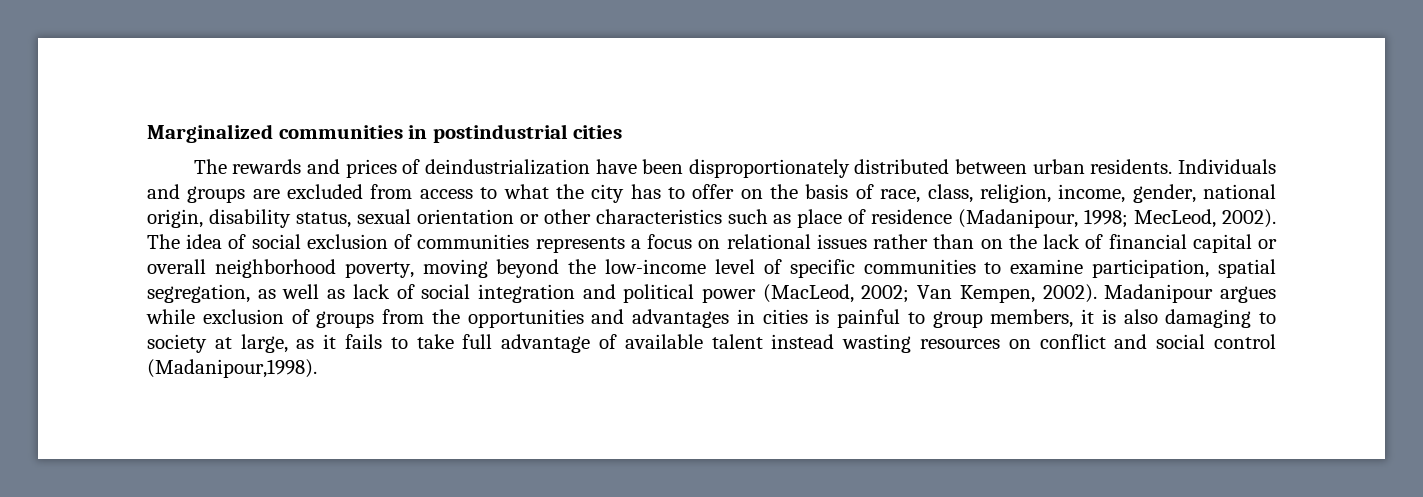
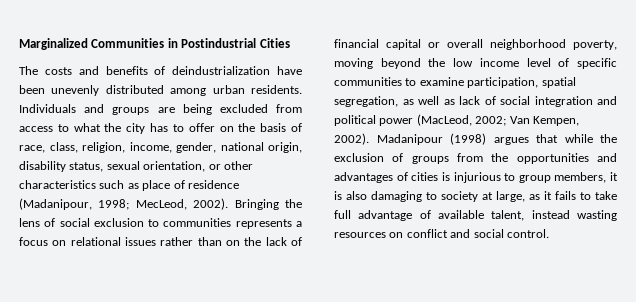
- Marginalized communities in postindustrial cities
- The rewards and prices of deindustrialization have been disproportionately distributed between urban residents.
+ Marginalized Communities in Postindustrial Cities
+ The costs and benefits of deindustrialization have been unevenly distributed among urban residents.
- Individuals and groups are excluded from access to what the city has to offer on the basis of race, class, religion, income, gender, national origin, disability status, sexual orientation or other characteristics such as place of residence (Madanipour, 1998; MecLeod, 2002).
+ Individuals and groups are being excluded from access to what the city has to offer on the basis of race, class, religion, income, gender, national origin, disability status, sexual orientation, or other characteristics such as place of residence (Madanipour, 1998; MecLeod, 2002).
- The idea of social exclusion of communities represents a focus on relational issues rather than on the lack of financial capital or overall neighborhood poverty, moving beyond the low-income level of specific communities to examine participation, spatial segregation, as well as lack of social integration and political power (MacLeod, 2002; Van Kempen, 2002).
+ Bringing the lens of social exclusion to communities represents a focus on relational issues rather than on the lack of financial capital or overall neighborhood poverty, moving beyond the low income level of specific communities to examine participation, spatial segregation, as well as lack of social integration and political power (MacLeod, 2002; Van Kempen, 2002).
- Madanipour argues while exclusion of groups from the opportunities and advantages in cities is painful to group members, it is also damaging to society at large, as it fails to take full advantage of available talent instead wasting resources on conflict and social control (Madanipour,1998).
+ Madanipour (1998) argues that while the exclusion of groups from the opportunities and advantages of cities is injurious to group members, it is also damaging to society at large, as it fails to take full advantage of available talent, instead wasting resources on conflict and social control.

